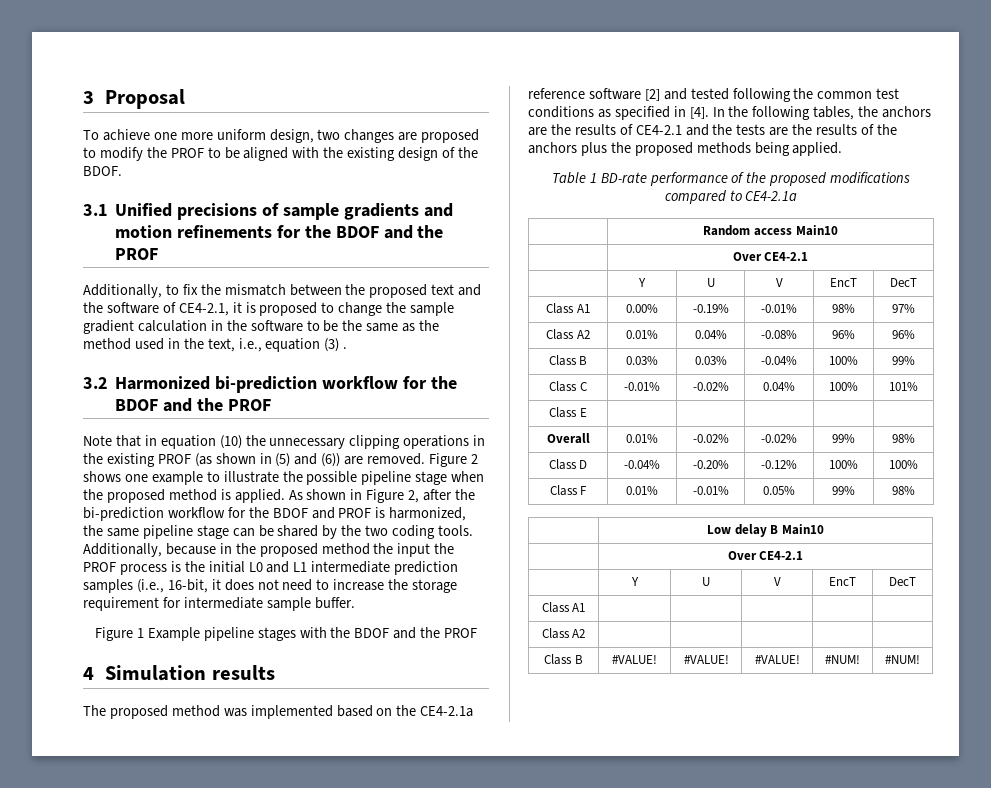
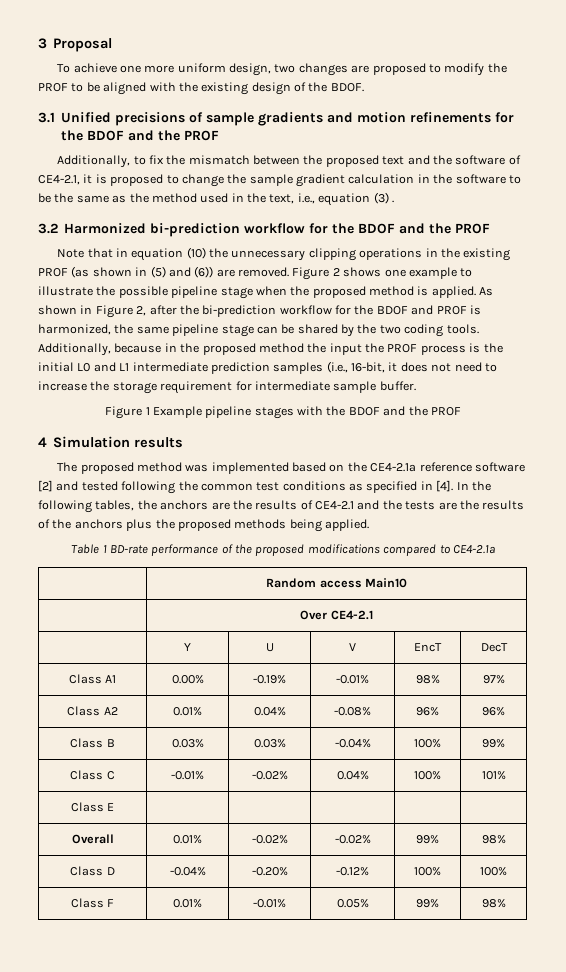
- | Low delay B Main10
- | Over CE4-2.1
- | Y | U | V | EncT | DecT
- Class A1 | | | | |
- Class A2 | | | | |
- Class B | #VALUE! | #VALUE! | #VALUE! | #NUM! | #NUM!

